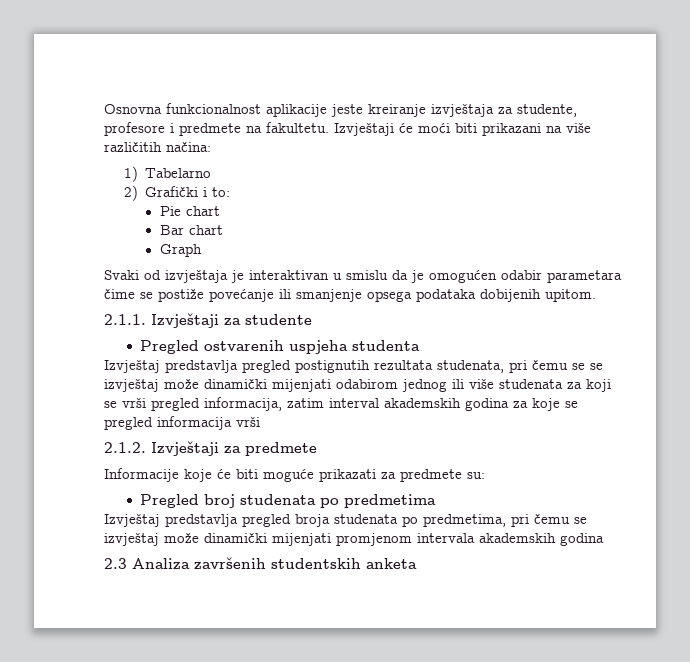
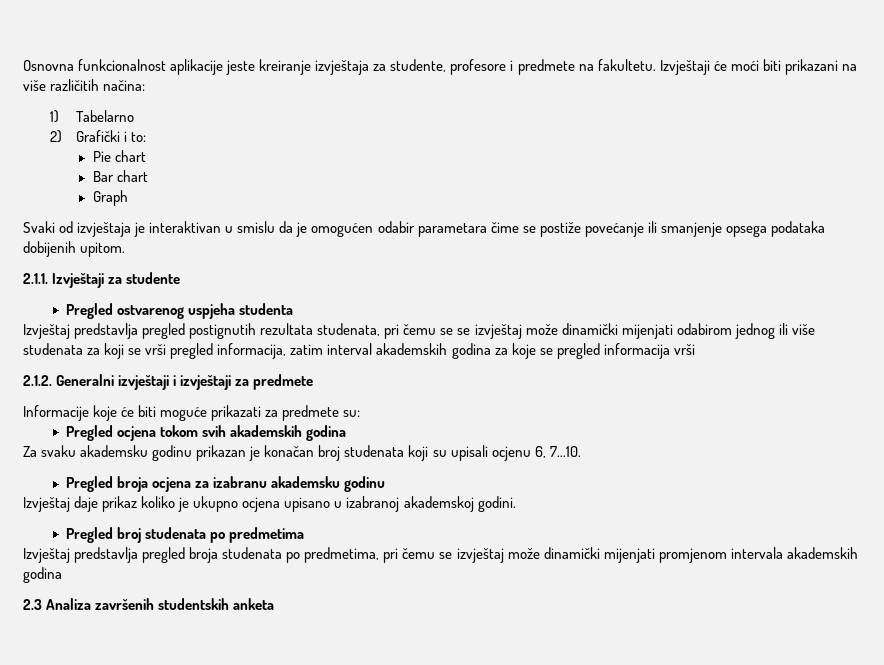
- Pregled ostvarenih uspjeha studenta
+ Pregled ostvarenog uspjeha studenta
- 2.1.2. Izvještaji za predmete
+ 2.1.2. Generalni izvještaji i izvještaji za predmete
+ Pregled ocjena tokom svih akademskih godina
+ Za svaku akademsku godinu prikazan je konačan broj studenata koji su upisali ocjenu 6, 7...10.
+ Pregled broja ocjena za izabranu akademsku godinu
+ Izvještaj daje prikaz koliko je ukupno ocjena upisano u izabranoj akademskoj godini.

